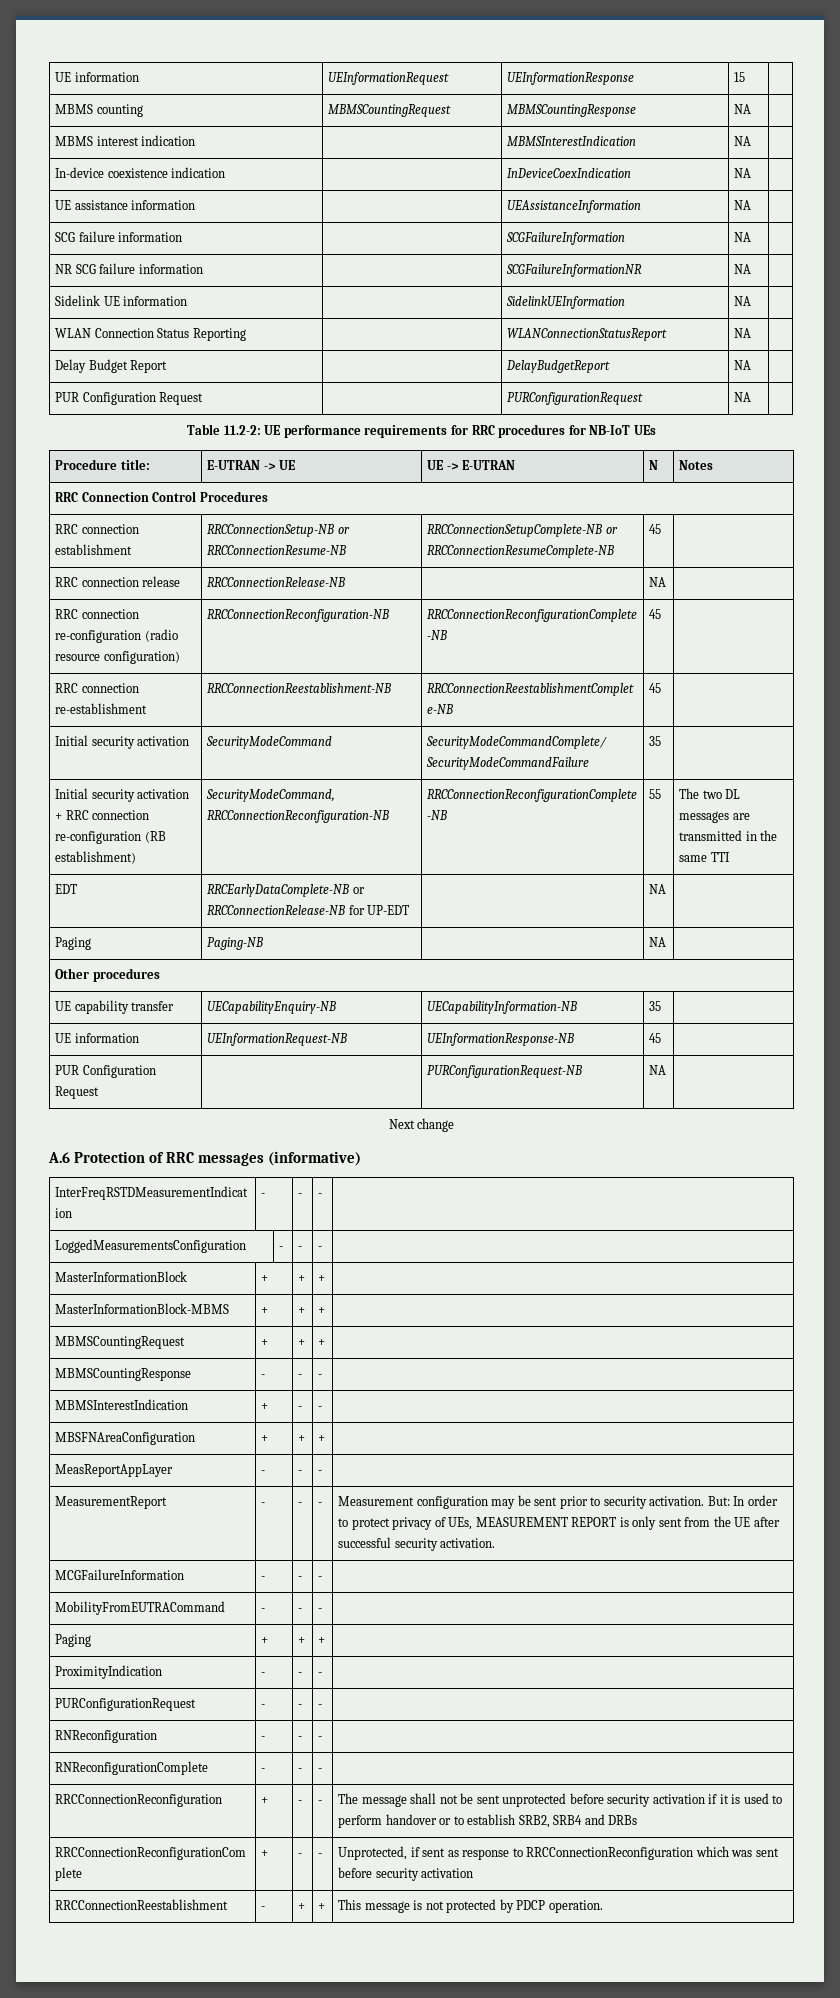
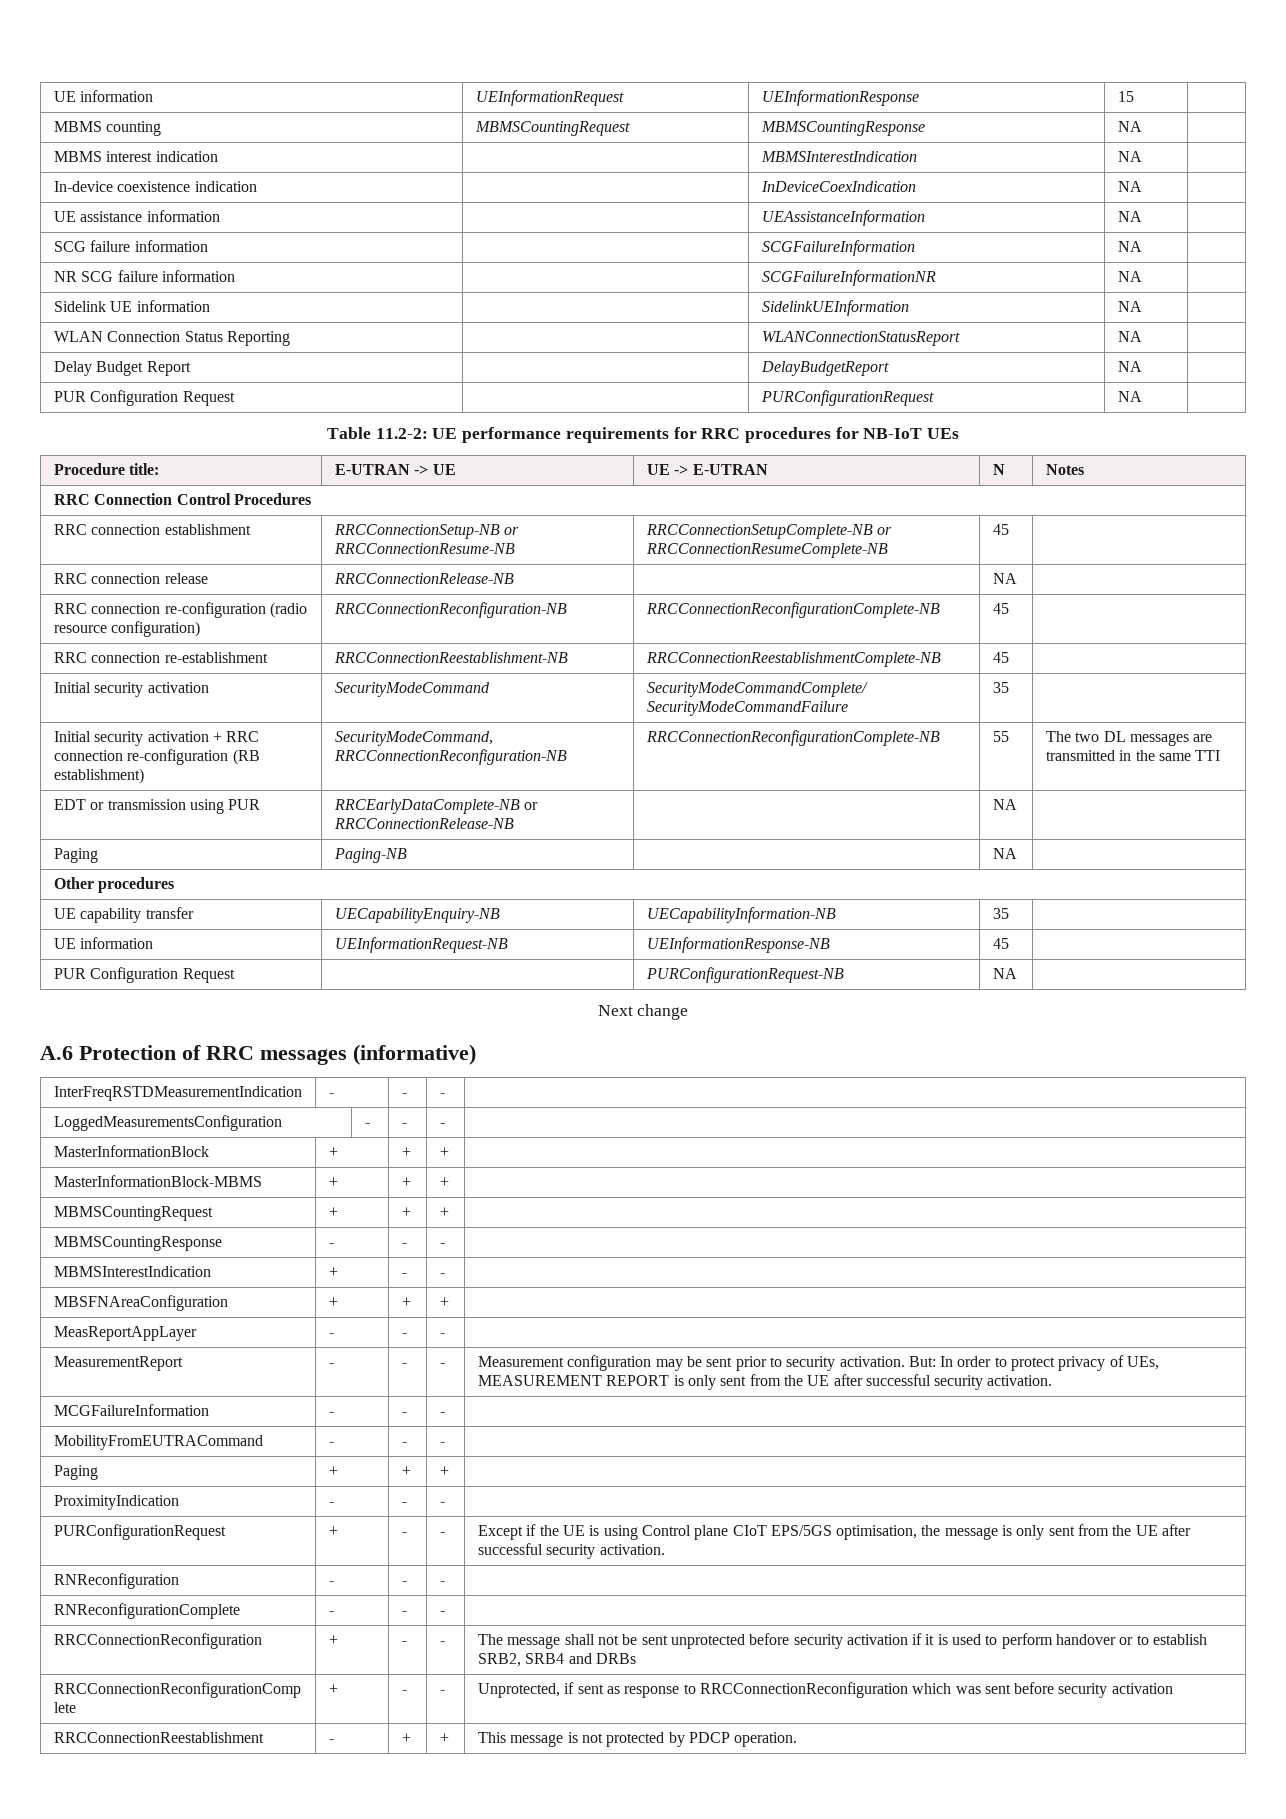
- EDT | RRCEarlyDataComplete-NB or RRCConnectionRelease-NB for UP-EDT | | NA |
+ EDT or transmission using PUR | RRCEarlyDataComplete-NB or RRCConnectionRelease-NB | | NA |
- PURConfigurationRequest | - | - | - |
+ PURConfigurationRequest | + | - | - | Except if the UE is using Control plane CIoT EPS/5GS optimisation, the message is only sent from the UE after successful security activation.

